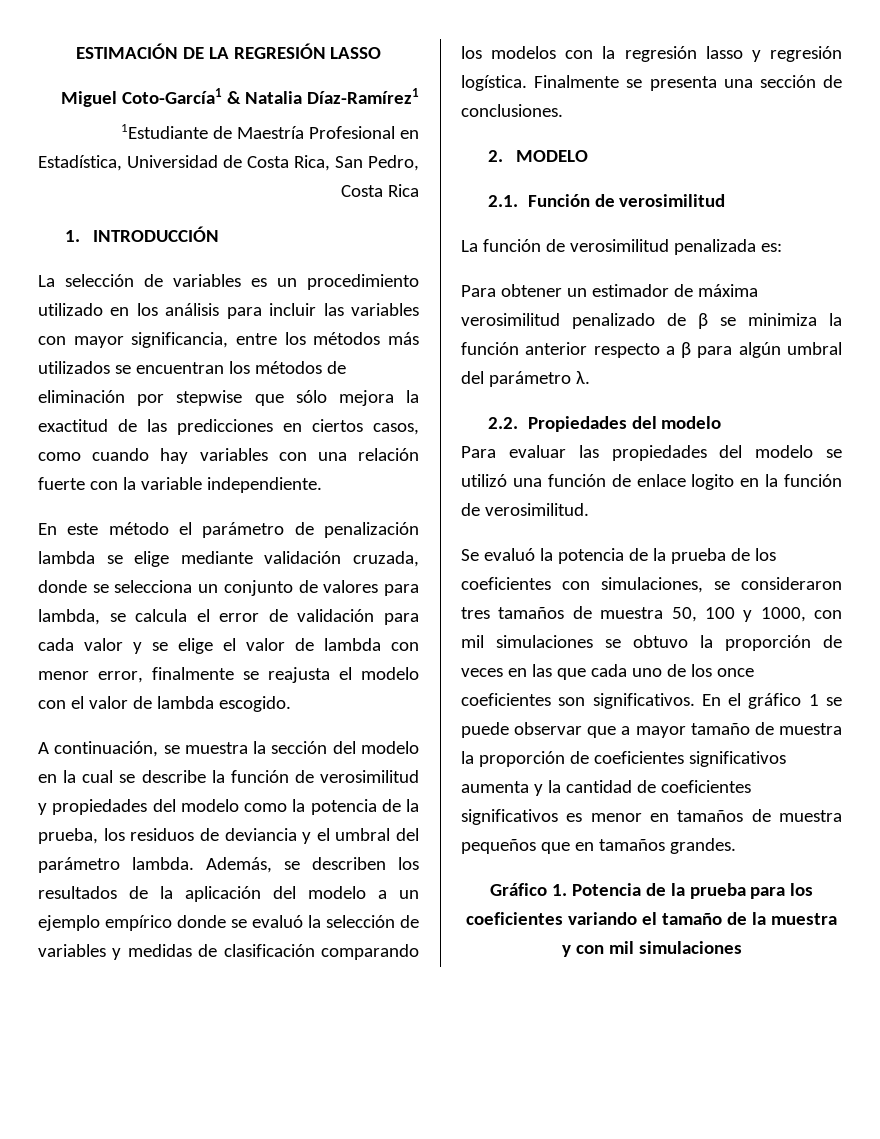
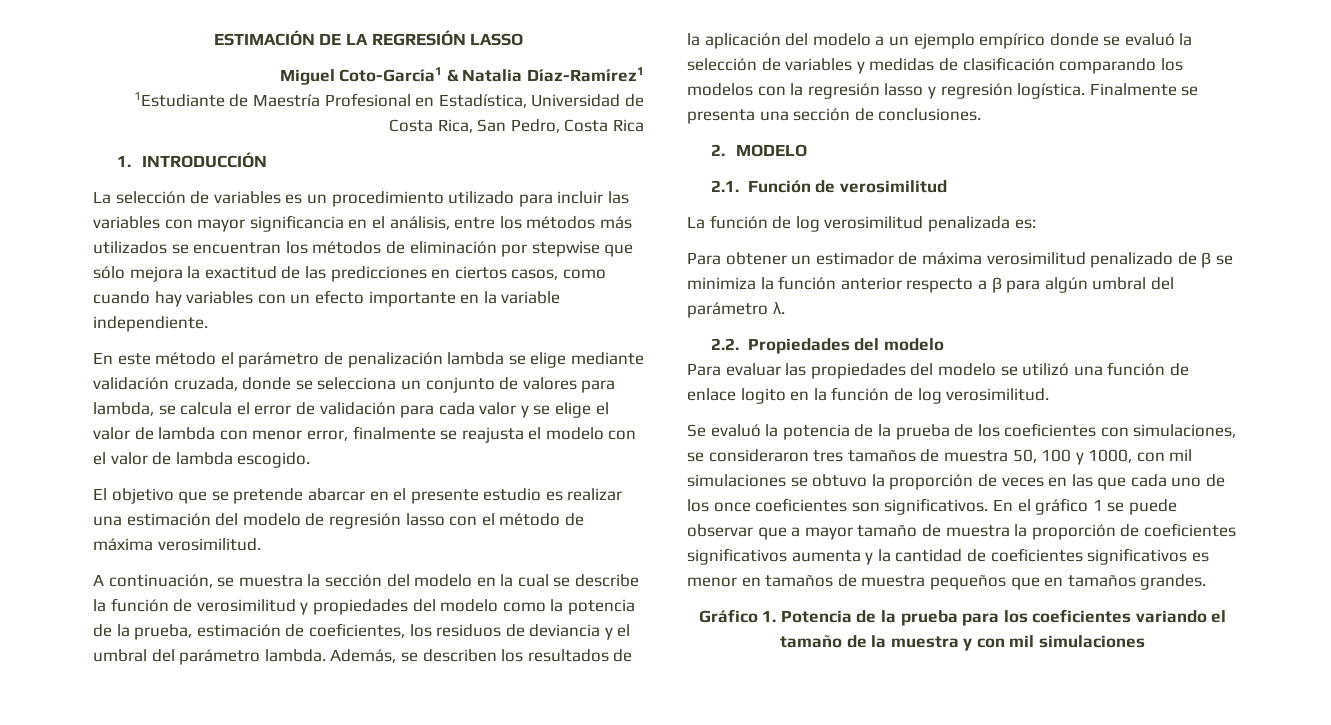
- La selección de variables es un procedimiento utilizado en los análisis para incluir las variables con mayor significancia, entre los métodos más utilizados se encuentran los métodos de eliminación por stepwise que sólo mejora la exactitud de las predicciones en ciertos casos, como cuando hay variables con una relación fuerte con la variable independiente.
+ La selección de variables es un procedimiento utilizado para incluir las variables con mayor significancia en el análisis, entre los métodos más utilizados se encuentran los métodos de eliminación por stepwise que sólo mejora la exactitud de las predicciones en ciertos casos, como cuando hay variables con un efecto importante en la variable independiente.
+ El objetivo que se pretende abarcar en el presente estudio es realizar una estimación del modelo de regresión lasso con el método de máxima verosimilitud.
- A continuación, se muestra la sección del modelo en la cual se describe la función de verosimilitud y propiedades del modelo como la potencia de la prueba, los residuos de deviancia y el umbral del parámetro lambda.
+ A continuación, se muestra la sección del modelo en la cual se describe la función de verosimilitud y propiedades del modelo como la potencia de la prueba, estimación de coeficientes, los residuos de deviancia y el umbral del parámetro lambda.
- La función de verosimilitud penalizada es:
+ La función de log verosimilitud penalizada es:
- Para evaluar las propiedades del modelo se utilizó una función de enlace logito en la función de verosimilitud.
+ Para evaluar las propiedades del modelo se utilizó una función de enlace logito en la función de log verosimilitud.

